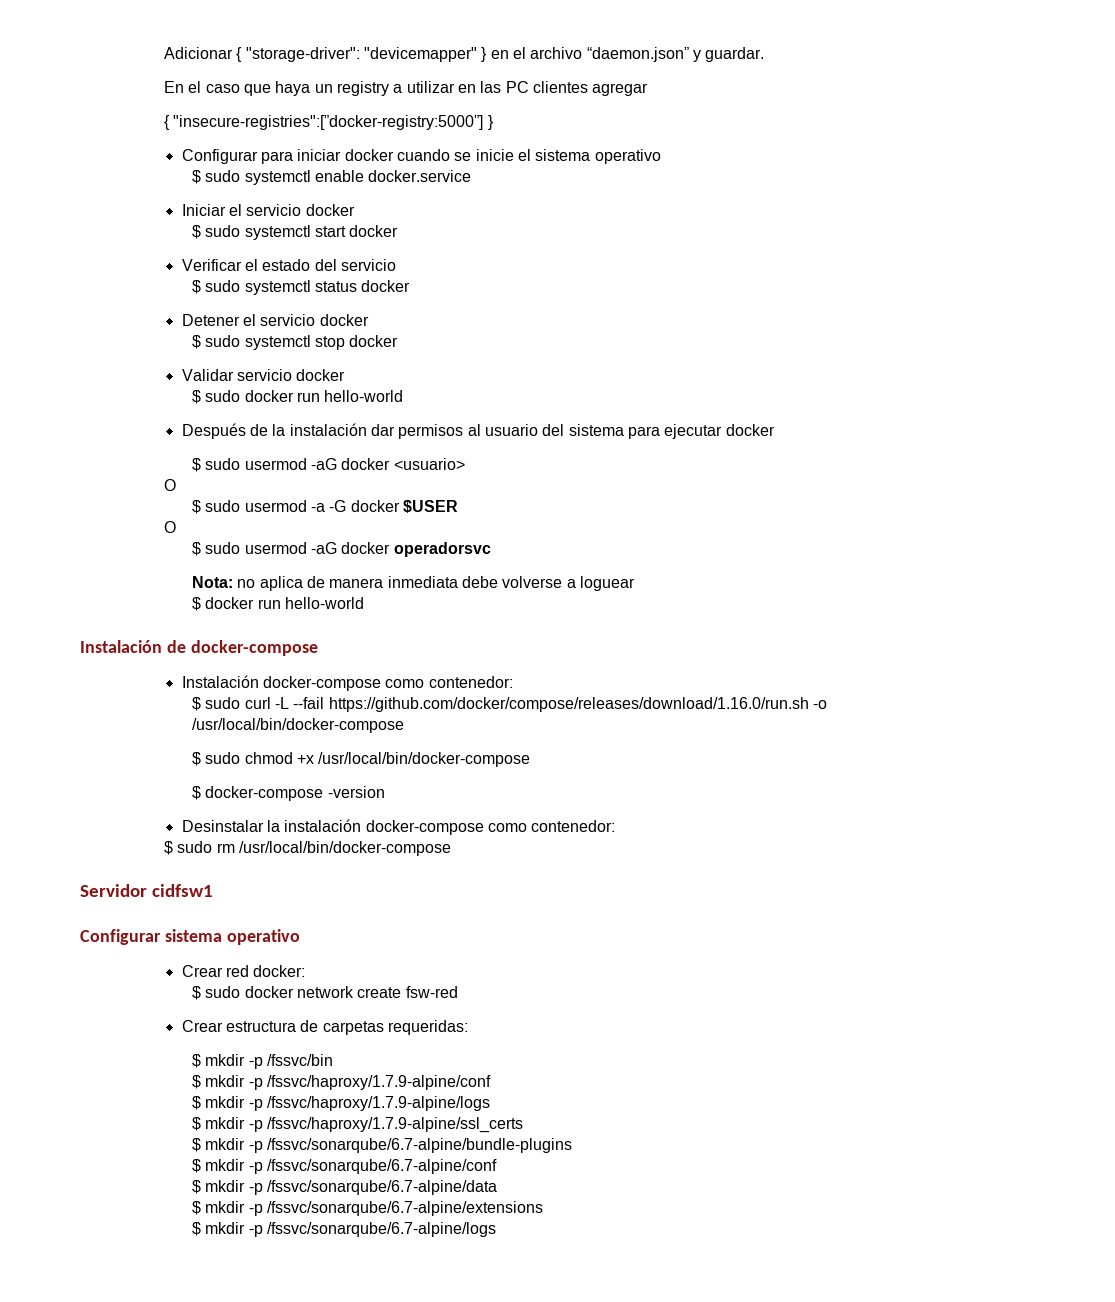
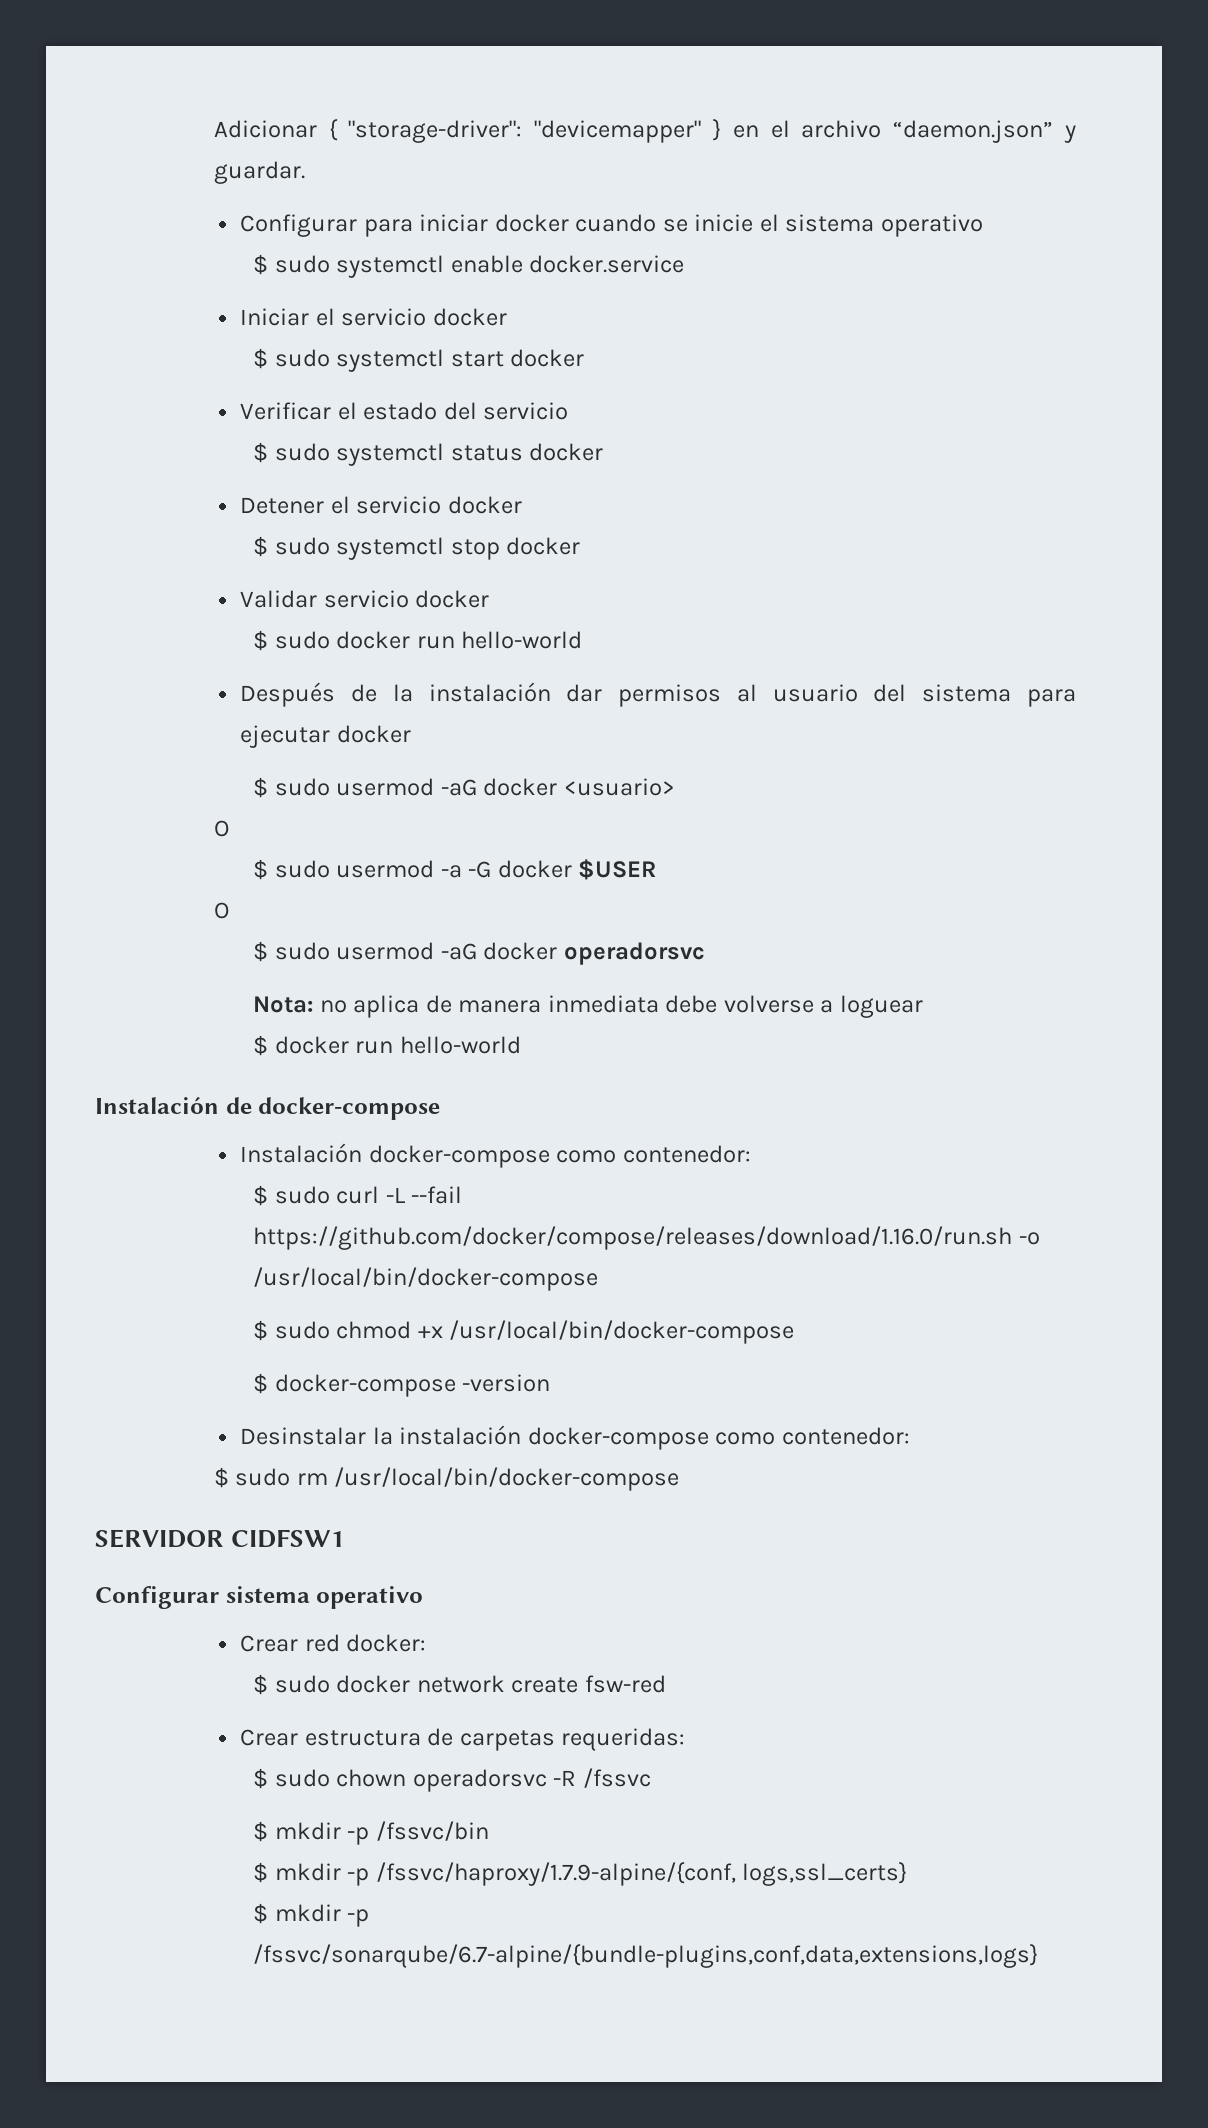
- En el caso que haya un registry a utilizar en las PC clientes agregar
- { "insecure-registries":[”docker-registry:5000”] }
- Servidor cidfsw1
+ SERVIDOR CIDFSW1
+ $ sudo chown operadorsvc -R /fssvc
- $ mkdir -p /fssvc/haproxy/1.7.9-alpine/conf
- $ mkdir -p /fssvc/haproxy/1.7.9-alpine/logs
- $ mkdir -p /fssvc/haproxy/1.7.9-alpine/ssl_certs
- $ mkdir -p /fssvc/sonarqube/6.7-alpine/bundle-plugins
- $ mkdir -p /fssvc/sonarqube/6.7-alpine/conf
- $ mkdir -p /fssvc/sonarqube/6.7-alpine/data
- $ mkdir -p /fssvc/sonarqube/6.7-alpine/extensions
- $ mkdir -p /fssvc/sonarqube/6.7-alpine/logs
+ $ mkdir -p /fssvc/haproxy/1.7.9-alpine/{conf, logs,ssl_certs}
+ $ mkdir -p /fssvc/sonarqube/6.7-alpine/{bundle-plugins,conf,data,extensions,logs}

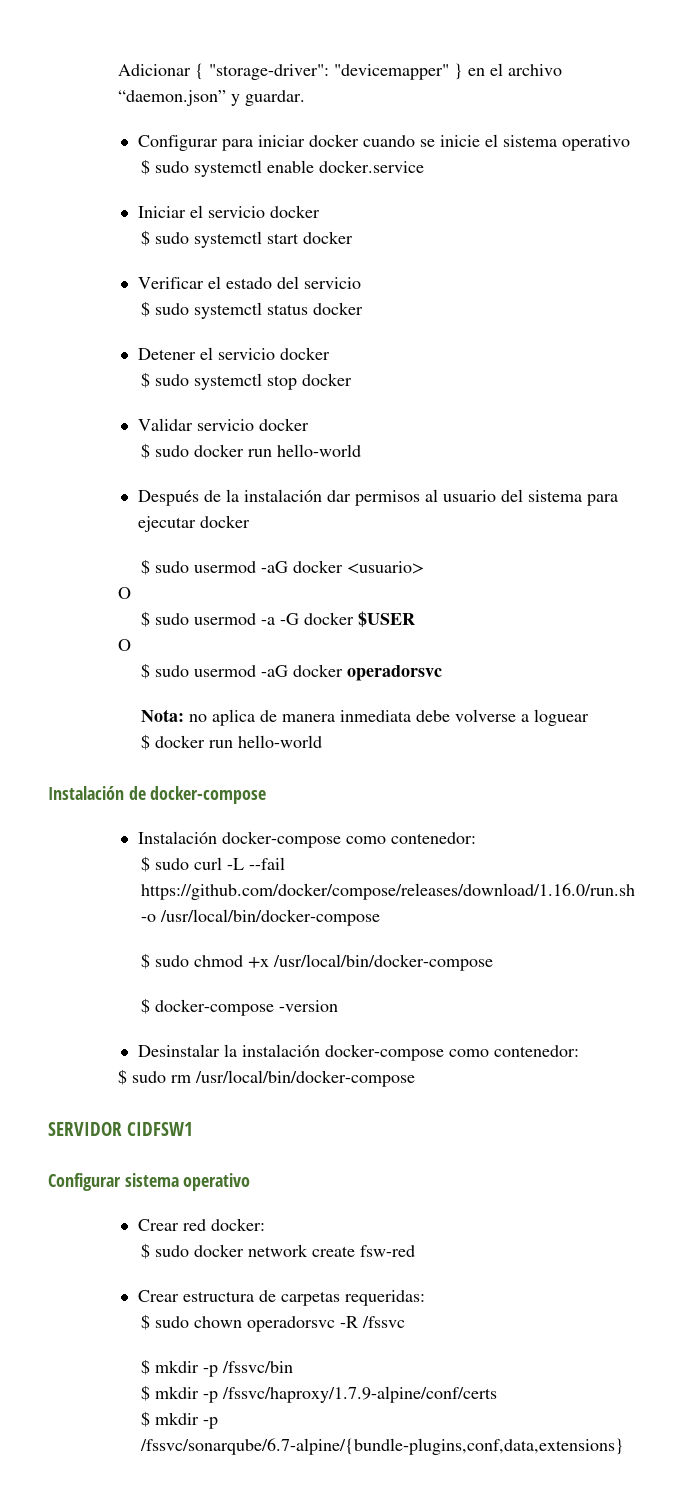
- $ mkdir -p /fssvc/haproxy/1.7.9-alpine/{conf, logs,ssl_certs}
- $ mkdir -p /fssvc/sonarqube/6.7-alpine/{bundle-plugins,conf,data,extensions,logs}
+ $ mkdir -p /fssvc/haproxy/1.7.9-alpine/conf/certs
+ $ mkdir -p /fssvc/sonarqube/6.7-alpine/{bundle-plugins,conf,data,extensions}

